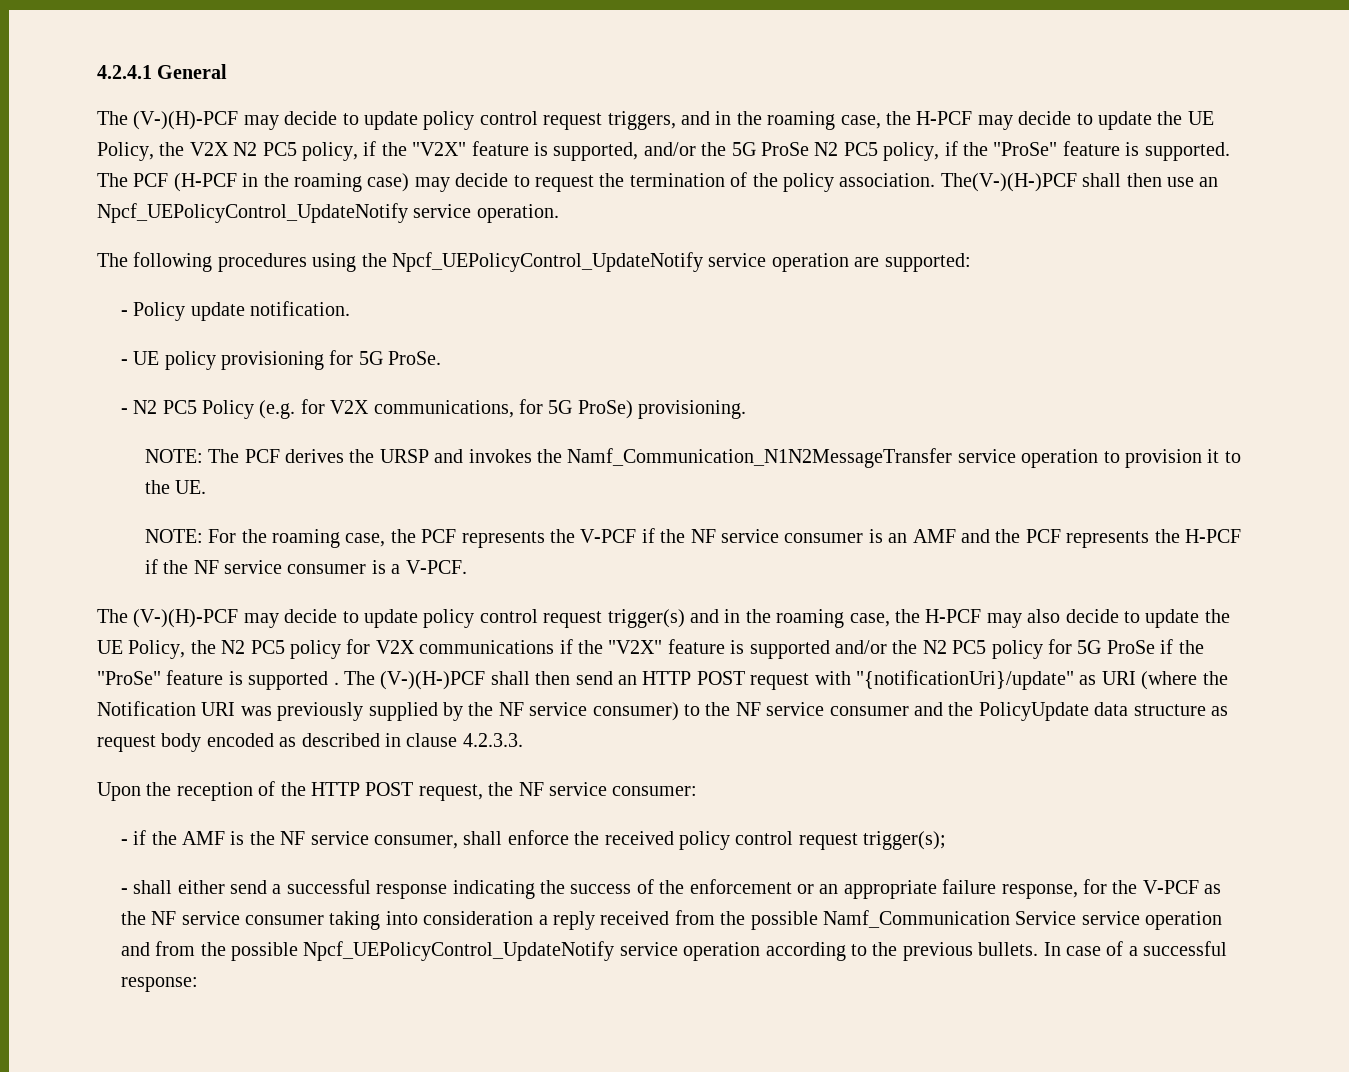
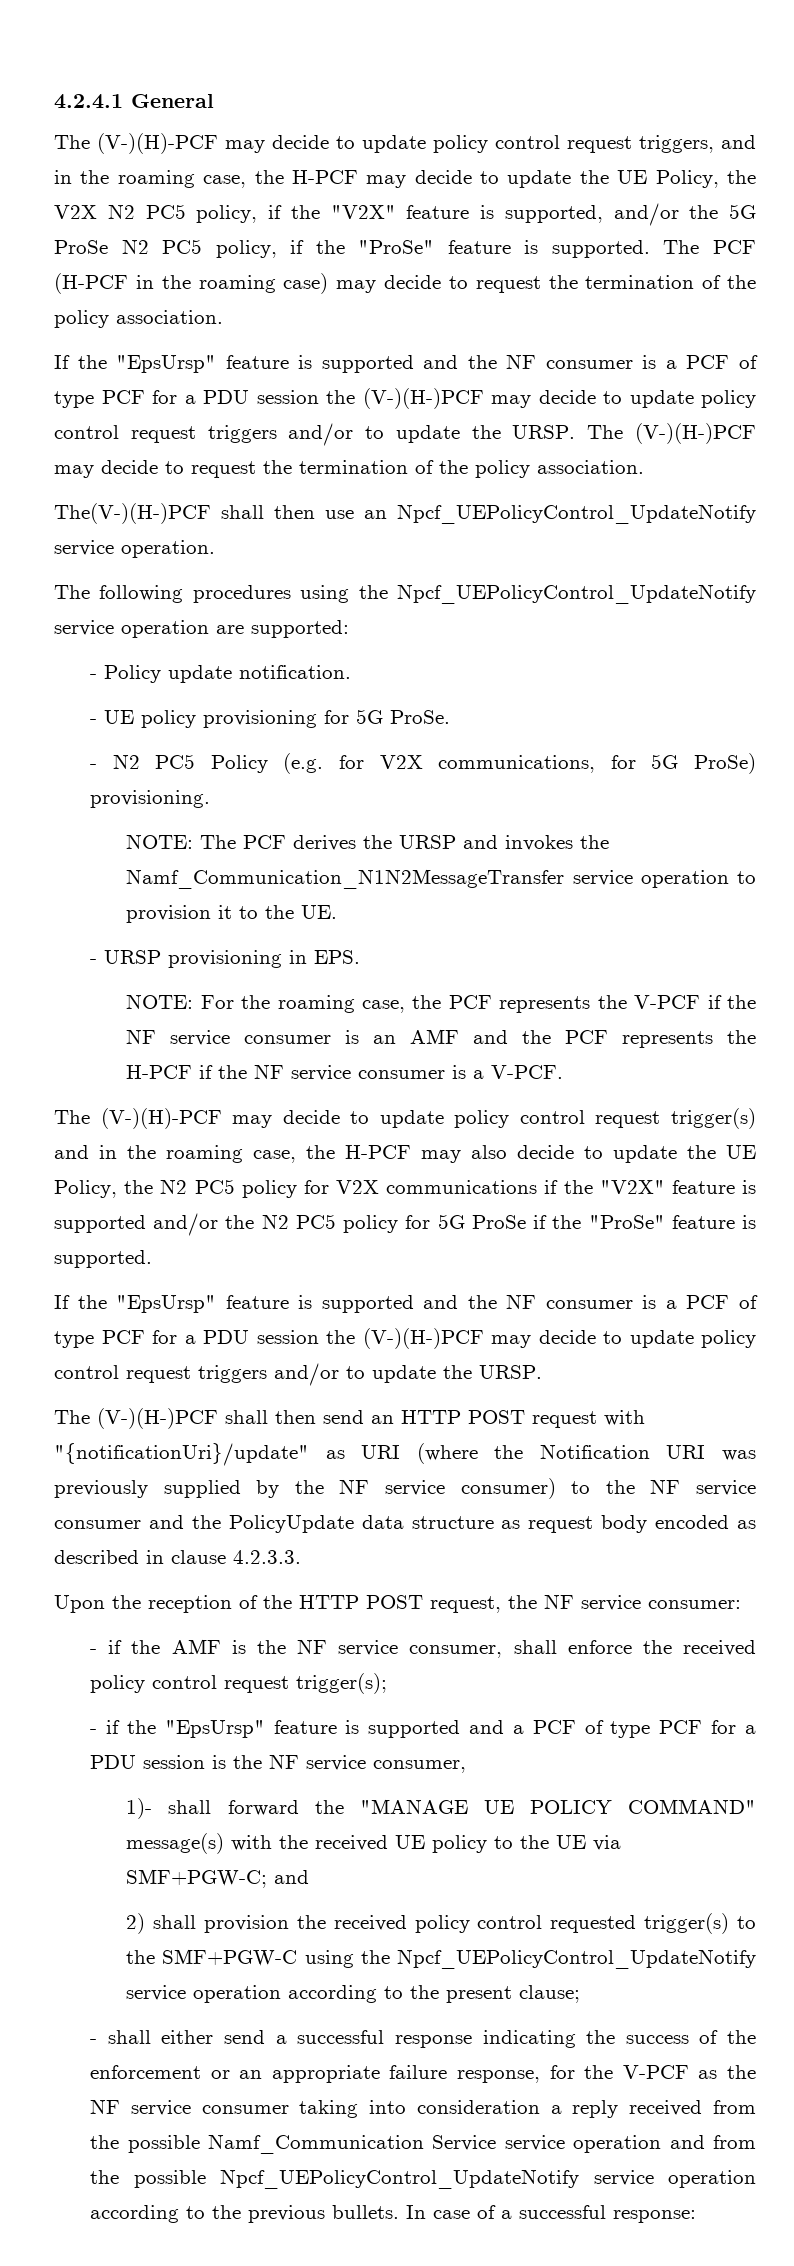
- The PCF (H-PCF in the roaming case) may decide to request the termination of the policy association. The(V-)(H-)PCF shall then use an Npcf_UEPolicyControl_UpdateNotify service operation.
+ The PCF (H-PCF in the roaming case) may decide to request the termination of the policy association.
+ If the "EpsUrsp" feature is supported and the NF consumer is a PCF of type PCF for a PDU session the (V-)(H-)PCF may decide to update policy control request triggers and/or to update the URSP. The (V-)(H-)PCF may decide to request the termination of the policy association.
+ The(V-)(H-)PCF shall then use an Npcf_UEPolicyControl_UpdateNotify service operation.
+ - URSP provisioning in EPS.
- The (V-)(H)-PCF may decide to update policy control request trigger(s) and in the roaming case, the H-PCF may also decide to update the UE Policy, the N2 PC5 policy for V2X communications if the "V2X" feature is supported and/or the N2 PC5 policy for 5G ProSe if the "ProSe" feature is supported . The (V-)(H-)PCF shall then send an HTTP POST request with "{notificationUri}/update" as URI (where the Notification URI was previously supplied by the NF service consumer) to the NF service consumer and the PolicyUpdate data structure as request body encoded as described in clause 4.2.3.3.
+ The (V-)(H)-PCF may decide to update policy control request trigger(s) and in the roaming case, the H-PCF may also decide to update the UE Policy, the N2 PC5 policy for V2X communications if the "V2X" feature is supported and/or the N2 PC5 policy for 5G ProSe if the "ProSe" feature is supported.
+ If the "EpsUrsp" feature is supported and the NF consumer is a PCF of type PCF for a PDU session the (V-)(H-)PCF may decide to update policy control request triggers and/or to update the URSP.
+ The (V-)(H-)PCF shall then send an HTTP POST request with "{notificationUri}/update" as URI (where the Notification URI was previously supplied by the NF service consumer) to the NF service consumer and the PolicyUpdate data structure as request body encoded as described in clause 4.2.3.3.
+ - if the "EpsUrsp" feature is supported and a PCF of type PCF for a PDU session is the NF service consumer,
+ 1)- shall forward the "MANAGE UE POLICY COMMAND" message(s) with the received UE policy to the UE via SMF+PGW-C; and
+ 2) shall provision the received policy control requested trigger(s) to the SMF+PGW-C using the Npcf_UEPolicyControl_UpdateNotify service operation according to the present clause;

